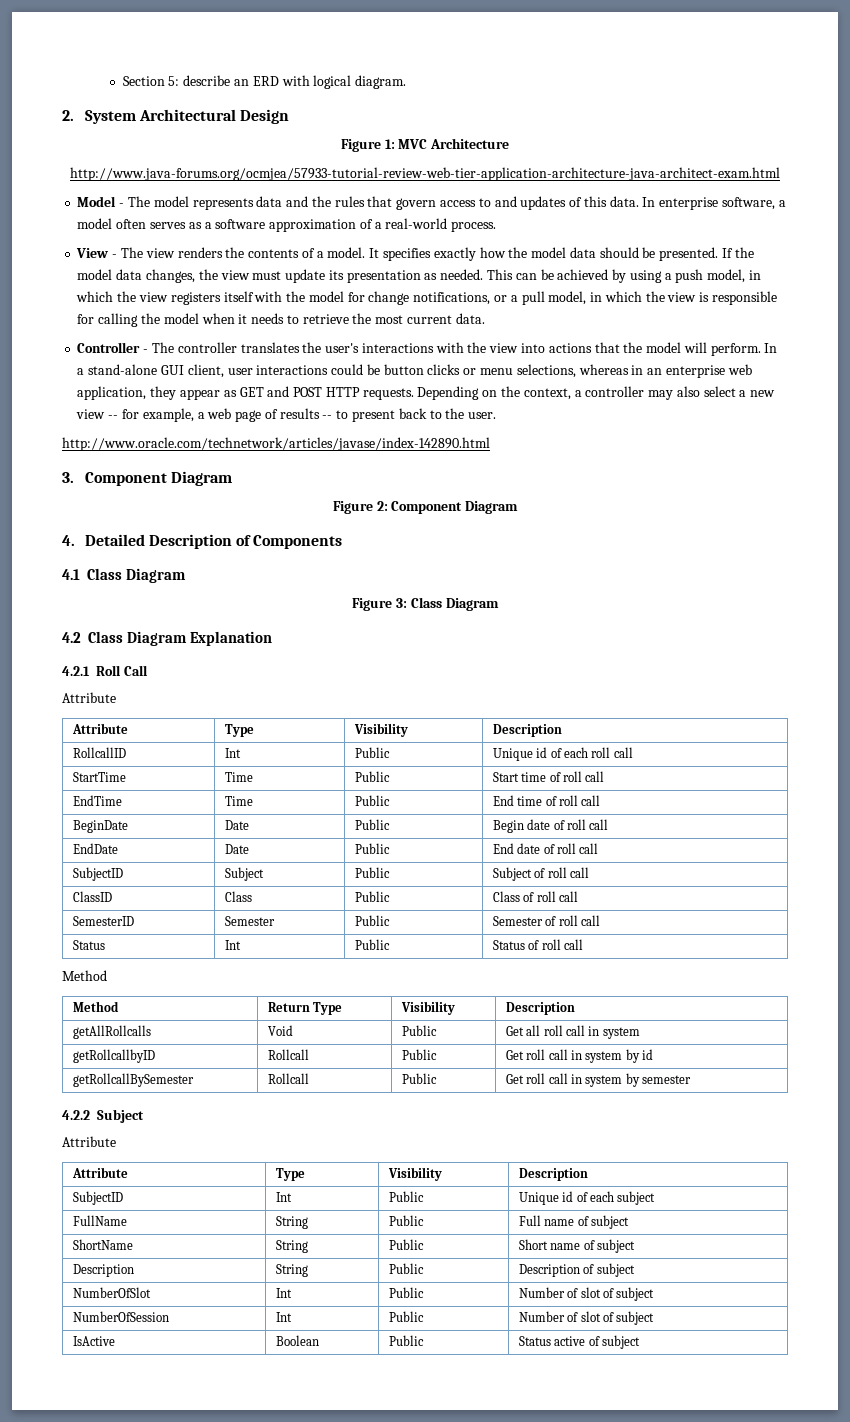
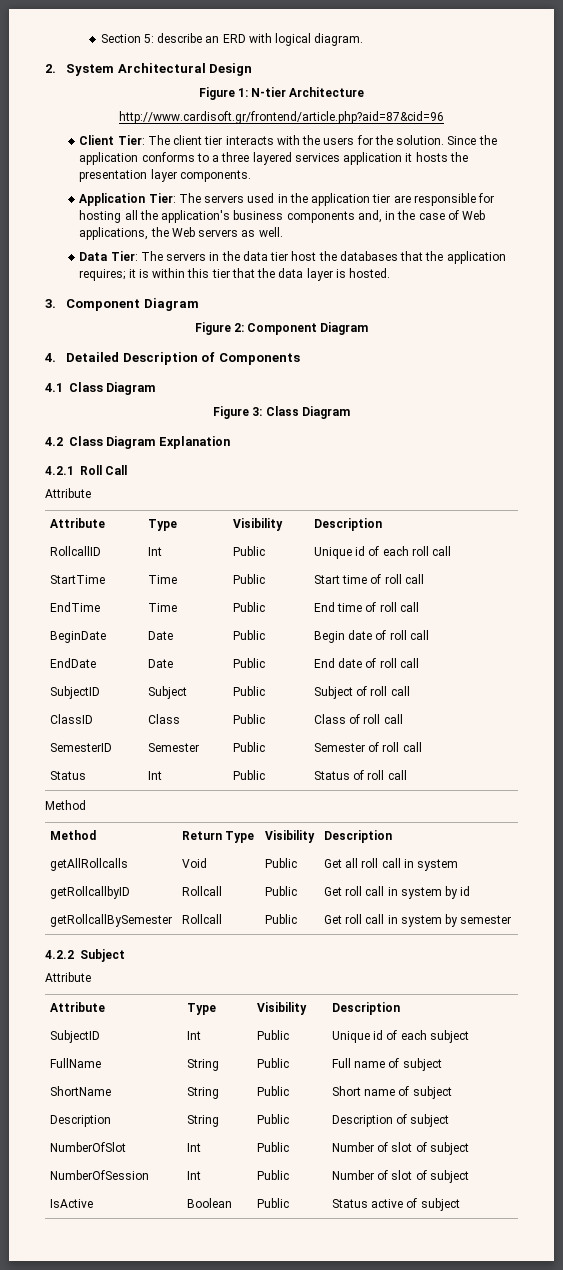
- Figure 1: MVC Architecture
+ Figure 1: N-tier Architecture
- http://www.java-forums.org/ocmjea/57933-tutorial-review-web-tier-application-architecture-java-architect-exam.html
- Model - The model represents data and the rules that govern access to and updates of this data. In enterprise software, a model often serves as a software approximation of a real-world process.
- View - The view renders the contents of a model. It specifies exactly how the model data should be presented. If the model data changes, the view must update its presentation as needed. This can be achieved by using a push model, in which the view registers itself with the model for change notifications, or a pull model, in which the view is responsible for calling the model when it needs to retrieve the most current data.
- Controller - The controller translates the user's interactions with the view into actions that the model will perform. In a stand-alone GUI client, user interactions could be button clicks or menu selections, whereas in an enterprise web application, they appear as GET and POST HTTP requests. Depending on the context, a controller may also select a new view -- for example, a web page of results -- to present back to the user.
- http://www.oracle.com/technetwork/articles/javase/index-142890.html
+ http://www.cardisoft.gr/frontend/article.php?aid=87&cid=96
+ Client Tier: The client tier interacts with the users for the solution. Since the application conforms to a three layered services application it hosts the presentation layer components.
+ Application Tier: The servers used in the application tier are responsible for hosting all the application's business components and, in the case of Web applications, the Web servers as well.
+ Data Tier: The servers in the data tier host the databases that the application requires; it is within this tier that the data layer is hosted.

